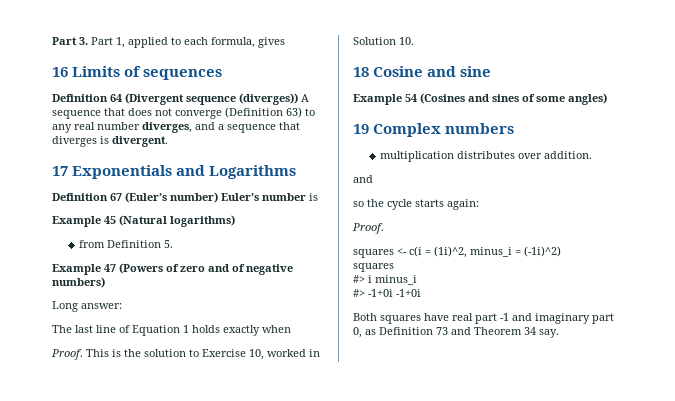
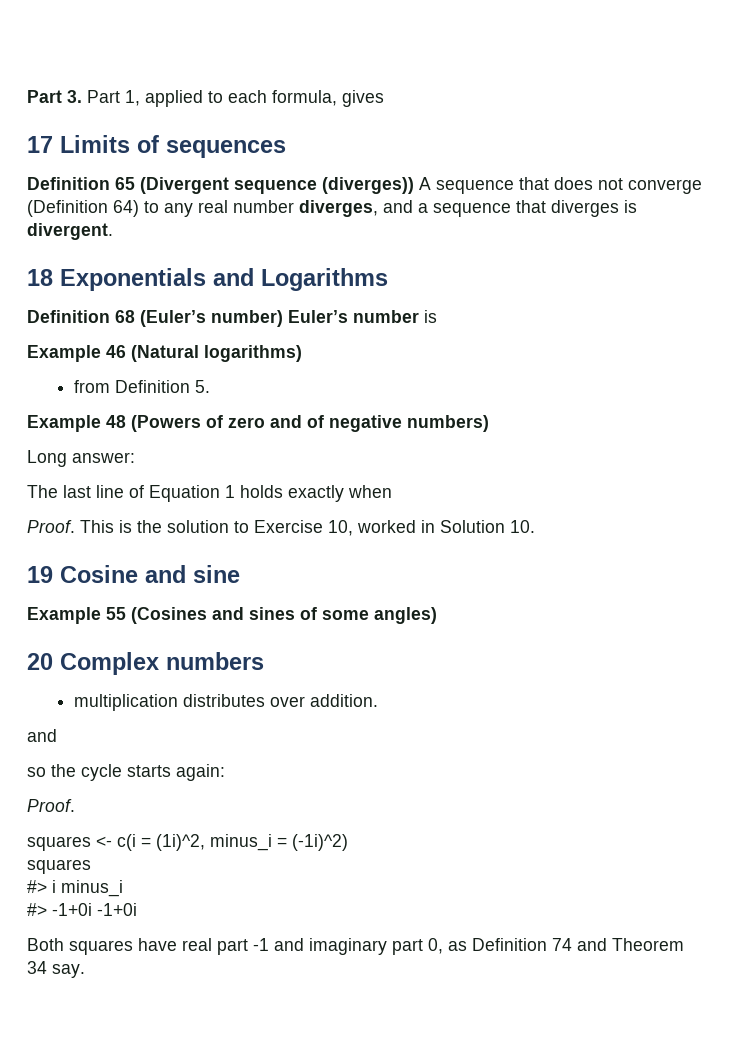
- 16 Limits of sequences
+ 17 Limits of sequences
- Definition 64 (Divergent sequence (diverges)) A sequence that does not converge (Definition 63) to any real number diverges, and a sequence that diverges is divergent.
+ Definition 65 (Divergent sequence (diverges)) A sequence that does not converge (Definition 64) to any real number diverges, and a sequence that diverges is divergent.
- 17 Exponentials and Logarithms
+ 18 Exponentials and Logarithms
- Definition 67 (Euler’s number) Euler’s number is
+ Definition 68 (Euler’s number) Euler’s number is
- Example 45 (Natural logarithms)
+ Example 46 (Natural logarithms)
- Example 47 (Powers of zero and of negative numbers)
+ Example 48 (Powers of zero and of negative numbers)
- 18 Cosine and sine
+ 19 Cosine and sine
- Example 54 (Cosines and sines of some angles)
+ Example 55 (Cosines and sines of some angles)
- 19 Complex numbers
+ 20 Complex numbers
- Both squares have real part -1 and imaginary part 0, as Definition 73 and Theorem 34 say.
+ Both squares have real part -1 and imaginary part 0, as Definition 74 and Theorem 34 say.

